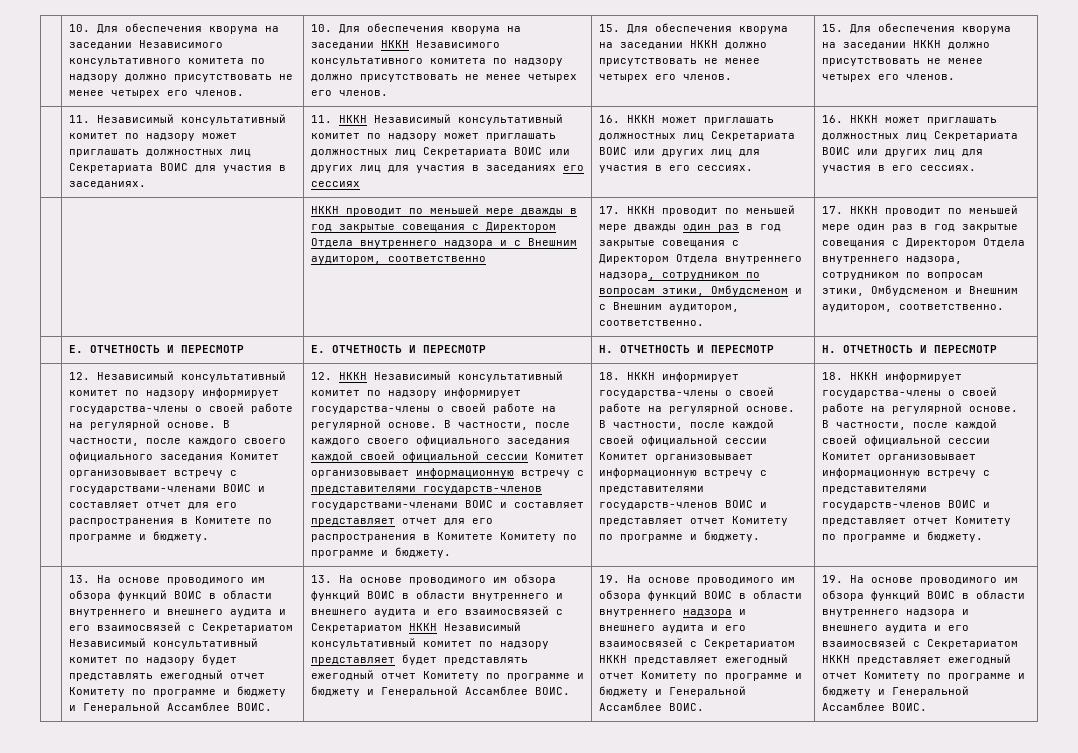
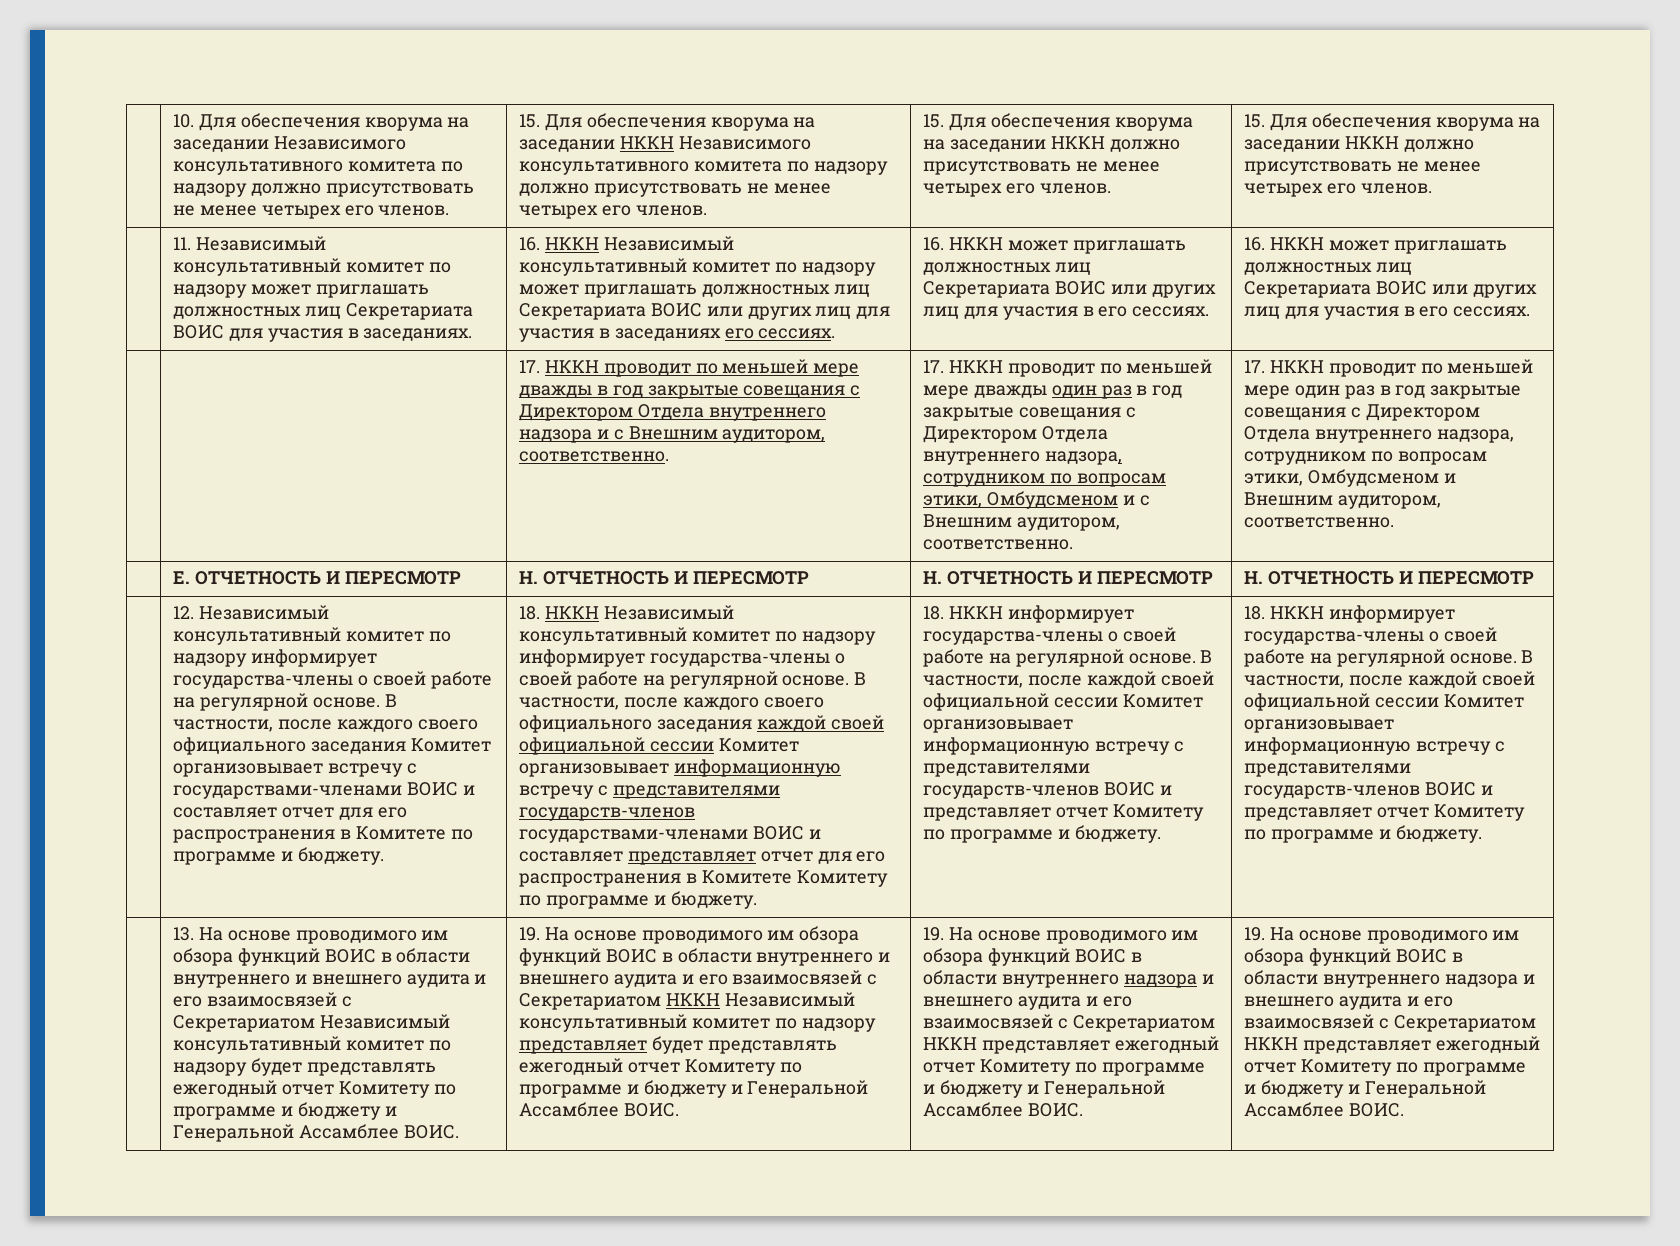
- 10. Для обеспечения кворума на заседании НККН Независимого консультативного комитета по надзору должно присутствовать не менее четырех его членов.
+ 15. Для обеспечения кворума на заседании НККН Независимого консультативного комитета по надзору должно присутствовать не менее четырех его членов.
- 11. НККН Независимый консультативный комитет по надзору может приглашать должностных лиц Секретариата ВОИС или других лиц для участия в заседаниях его сессиях
+ 16. НККН Независимый консультативный комитет по надзору может приглашать должностных лиц Секретариата ВОИС или других лиц для участия в заседаниях его сессиях.
- НККН проводит по меньшей мере дважды в год закрытые совещания с Директором Отдела внутреннего надзора и с Внешним аудитором, соответственно
+ 17. НККН проводит по меньшей мере дважды в год закрытые совещания с Директором Отдела внутреннего надзора и с Внешним аудитором, соответственно.
- | E. ОТЧЕТНОСТЬ И ПЕРЕСМОТР | E. ОТЧЕТНОСТЬ И ПЕРЕСМОТР | H. ОТЧЕТНОСТЬ И ПЕРЕСМОТР | H. ОТЧЕТНОСТЬ И ПЕРЕСМОТР
+ | E. ОТЧЕТНОСТЬ И ПЕРЕСМОТР | H. ОТЧЕТНОСТЬ И ПЕРЕСМОТР | H. ОТЧЕТНОСТЬ И ПЕРЕСМОТР | H. ОТЧЕТНОСТЬ И ПЕРЕСМОТР
- 12. НККН Независимый консультативный комитет по надзору информирует государства-члены о своей работе на регулярной основе.
+ 18. НККН Независимый консультативный комитет по надзору информирует государства-члены о своей работе на регулярной основе.
- 13. На основе проводимого им обзора функций ВОИС в области внутреннего и внешнего аудита и его взаимосвязей с Секретариатом НККН Независимый консультативный комитет по надзору представляет будет представлять ежегодный отчет Комитету по программе и бюджету и Генеральной Ассамблее ВОИС.
+ 19. На основе проводимого им обзора функций ВОИС в области внутреннего и внешнего аудита и его взаимосвязей с Секретариатом НККН Независимый консультативный комитет по надзору представляет будет представлять ежегодный отчет Комитету по программе и бюджету и Генеральной Ассамблее ВОИС.

